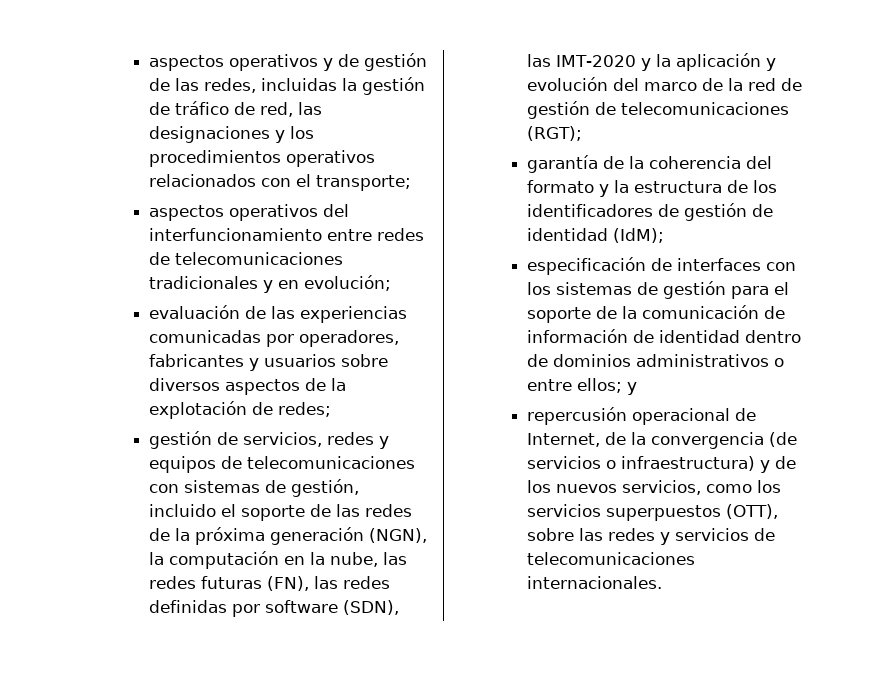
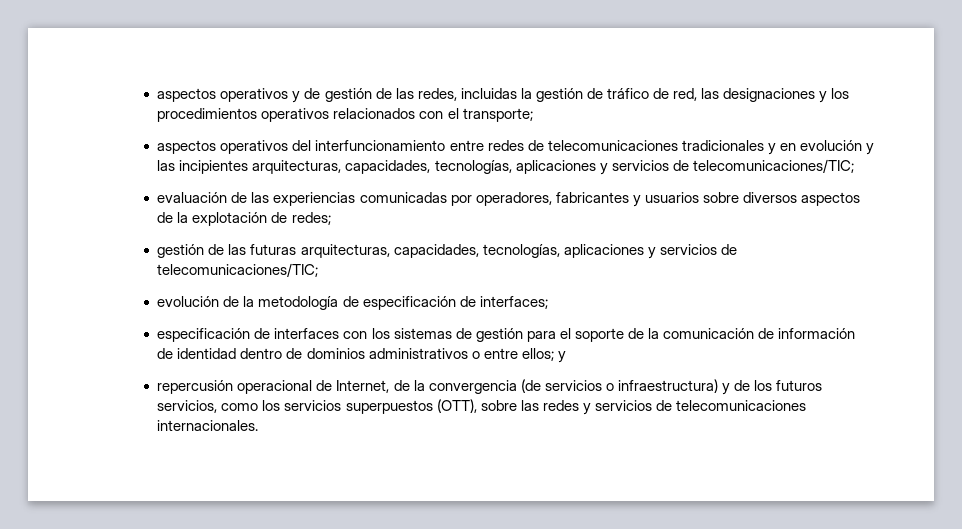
- aspectos operativos del interfuncionamiento entre redes de telecomunicaciones tradicionales y en evolución;
+ aspectos operativos del interfuncionamiento entre redes de telecomunicaciones tradicionales y en evolución y las incipientes arquitecturas, capacidades, tecnologías, aplicaciones y servicios de telecomunicaciones/TIC;
- gestión de servicios, redes y equipos de telecomunicaciones con sistemas de gestión, incluido el soporte de las redes de la próxima generación (NGN), la computación en la nube, las redes futuras (FN), las redes definidas por software (SDN), las IMT-2020 y la aplicación y evolución del marco de la red de gestión de telecomunicaciones (RGT);
- garantía de la coherencia del formato y la estructura de los identificadores de gestión de identidad (IdM);
+ gestión de las futuras arquitecturas, capacidades, tecnologías, aplicaciones y servicios de telecomunicaciones/TIC;
+ evolución de la metodología de especificación de interfaces;
- repercusión operacional de Internet, de la convergencia (de servicios o infraestructura) y de los nuevos servicios, como los servicios superpuestos (OTT), sobre las redes y servicios de telecomunicaciones internacionales.
+ repercusión operacional de Internet, de la convergencia (de servicios o infraestructura) y de los futuros servicios, como los servicios superpuestos (OTT), sobre las redes y servicios de telecomunicaciones internacionales.

